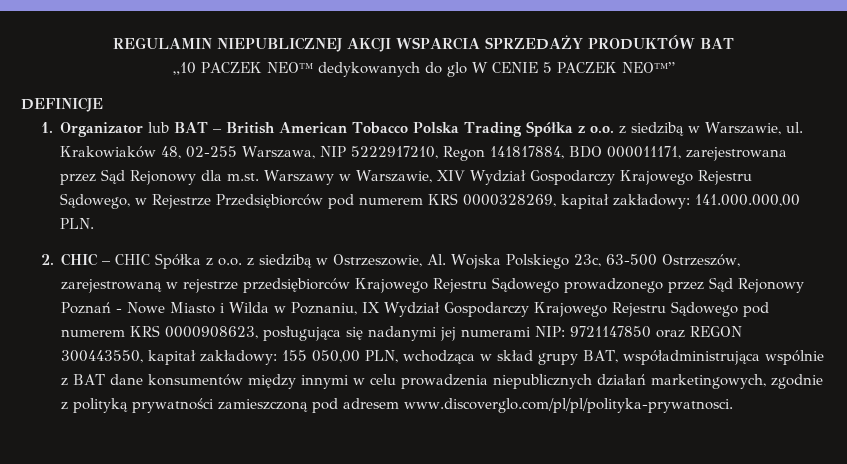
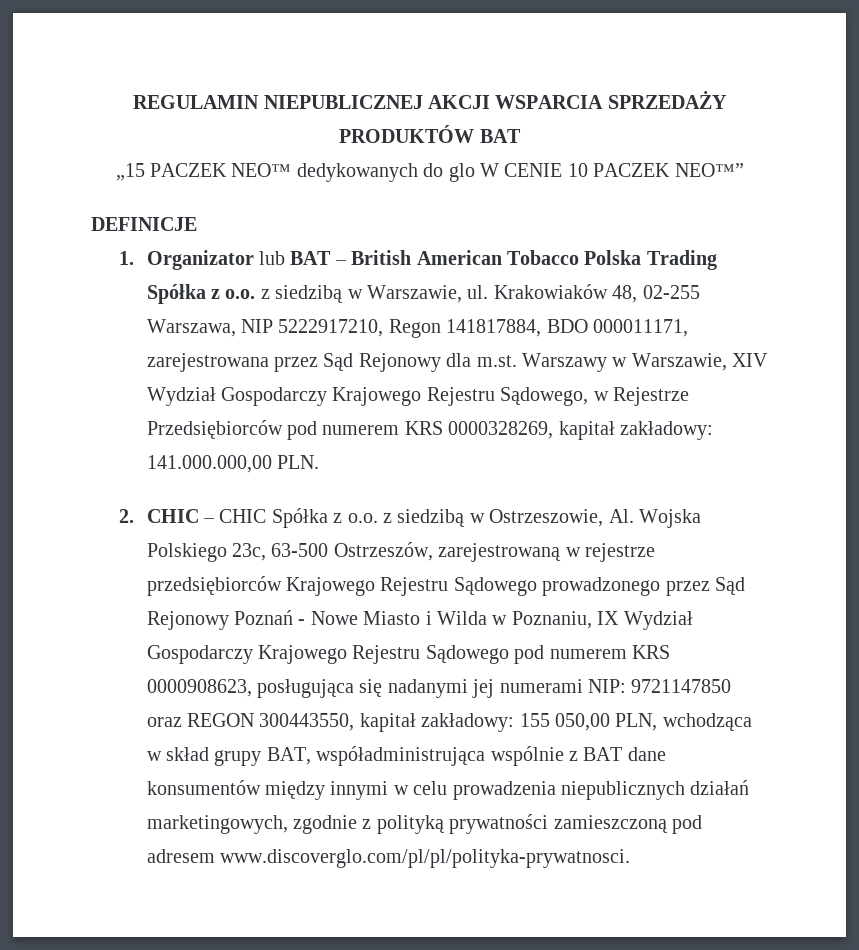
- „10 PACZEK NEO™ dedykowanych do glo W CENIE 5 PACZEK NEO™”
+ „15 PACZEK NEO™ dedykowanych do glo W CENIE 10 PACZEK NEO™”

